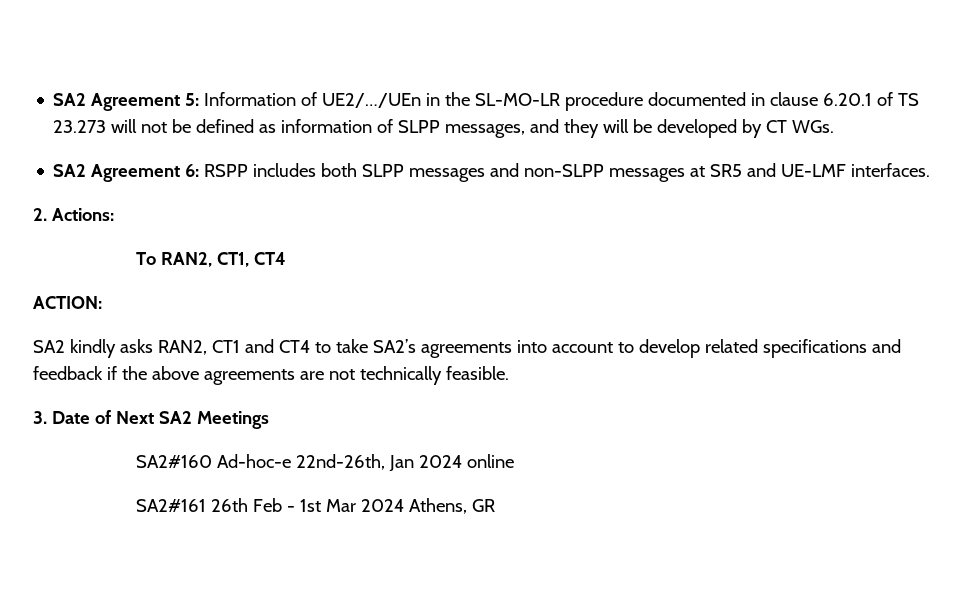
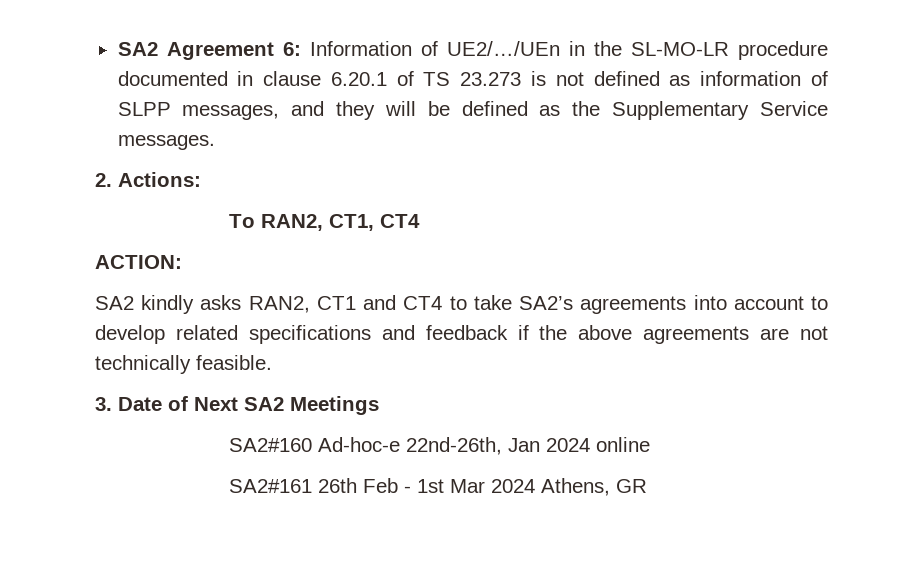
- SA2 Agreement 5: Information of UE2/…/UEn in the SL-MO-LR procedure documented in clause 6.20.1 of TS 23.273 will not be defined as information of SLPP messages, and they will be developed by CT WGs.
- SA2 Agreement 6: RSPP includes both SLPP messages and non-SLPP messages at SR5 and UE-LMF interfaces.
+ SA2 Agreement 6: Information of UE2/…/UEn in the SL-MO-LR procedure documented in clause 6.20.1 of TS 23.273 is not defined as information of SLPP messages, and they will be defined as the Supplementary Service messages.

